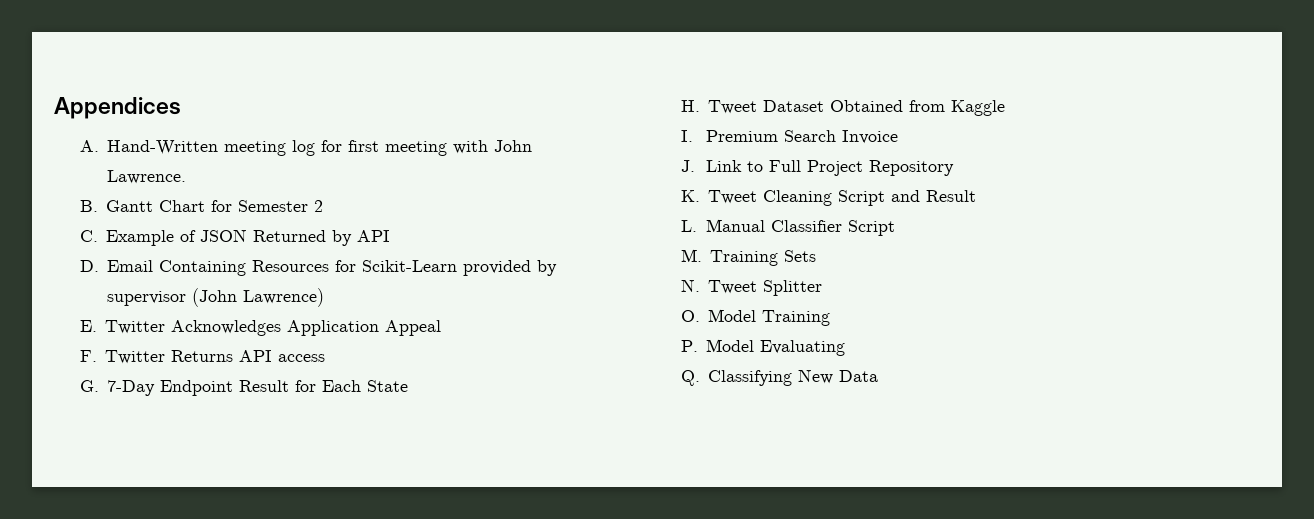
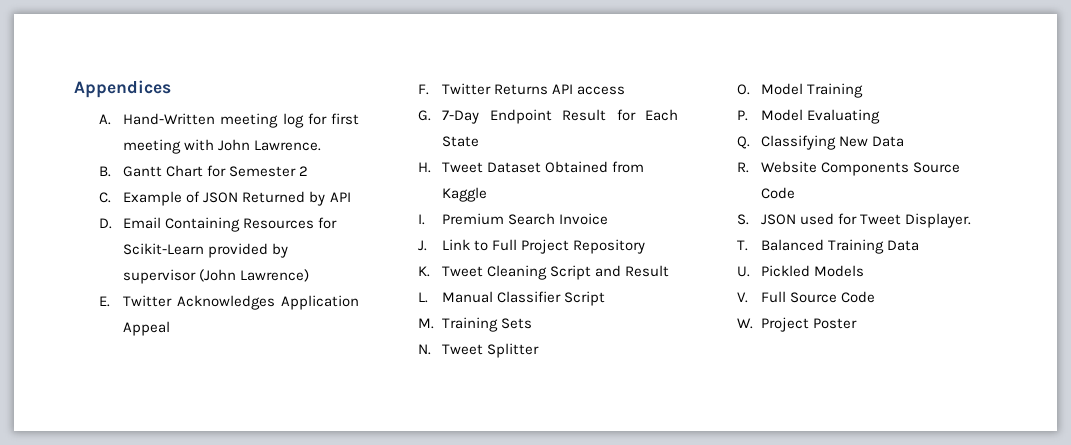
+ R. Website Components Source Code
+ S. JSON used for Tweet Displayer.
+ T. Balanced Training Data
+ U. Pickled Models
+ V. Full Source Code
+ W. Project Poster

